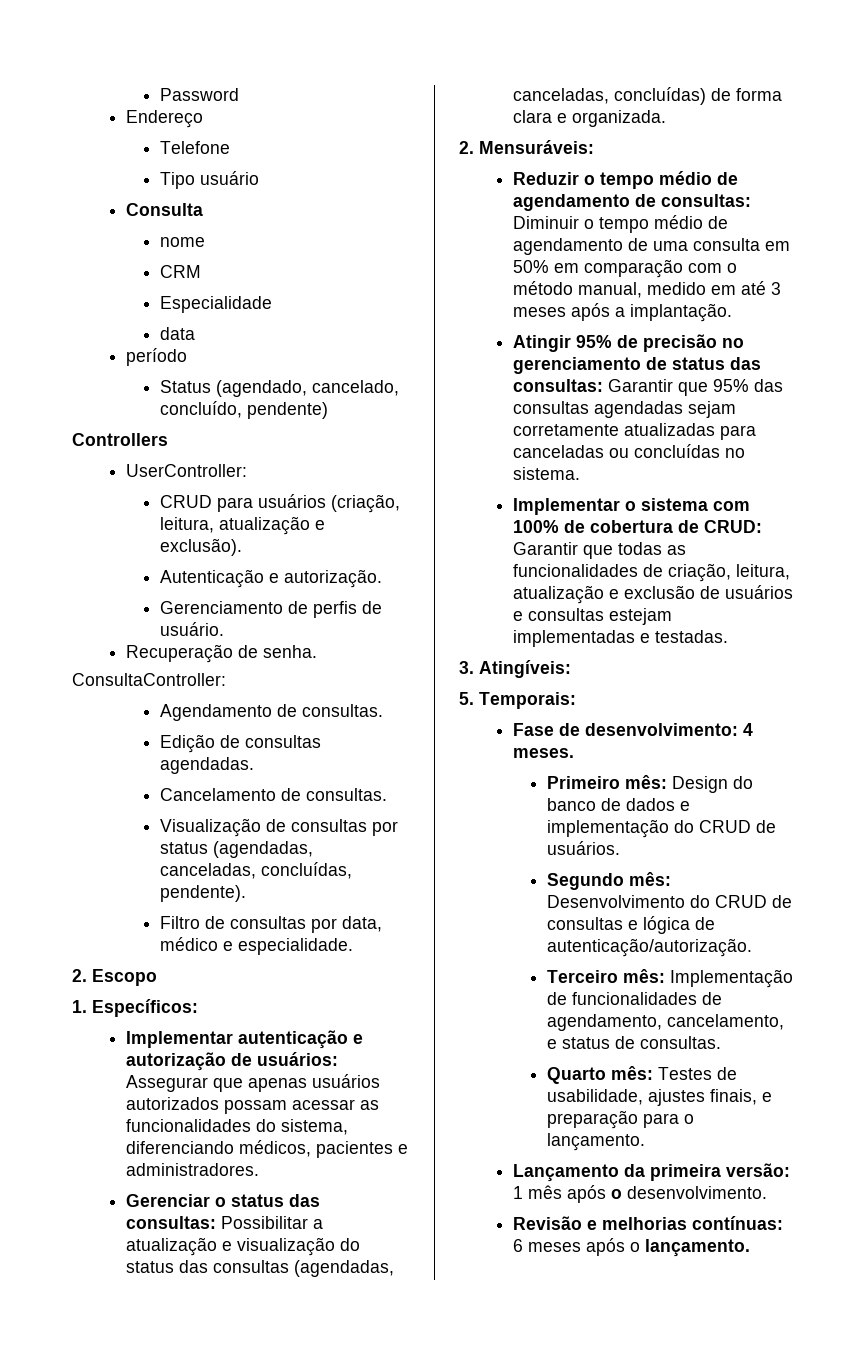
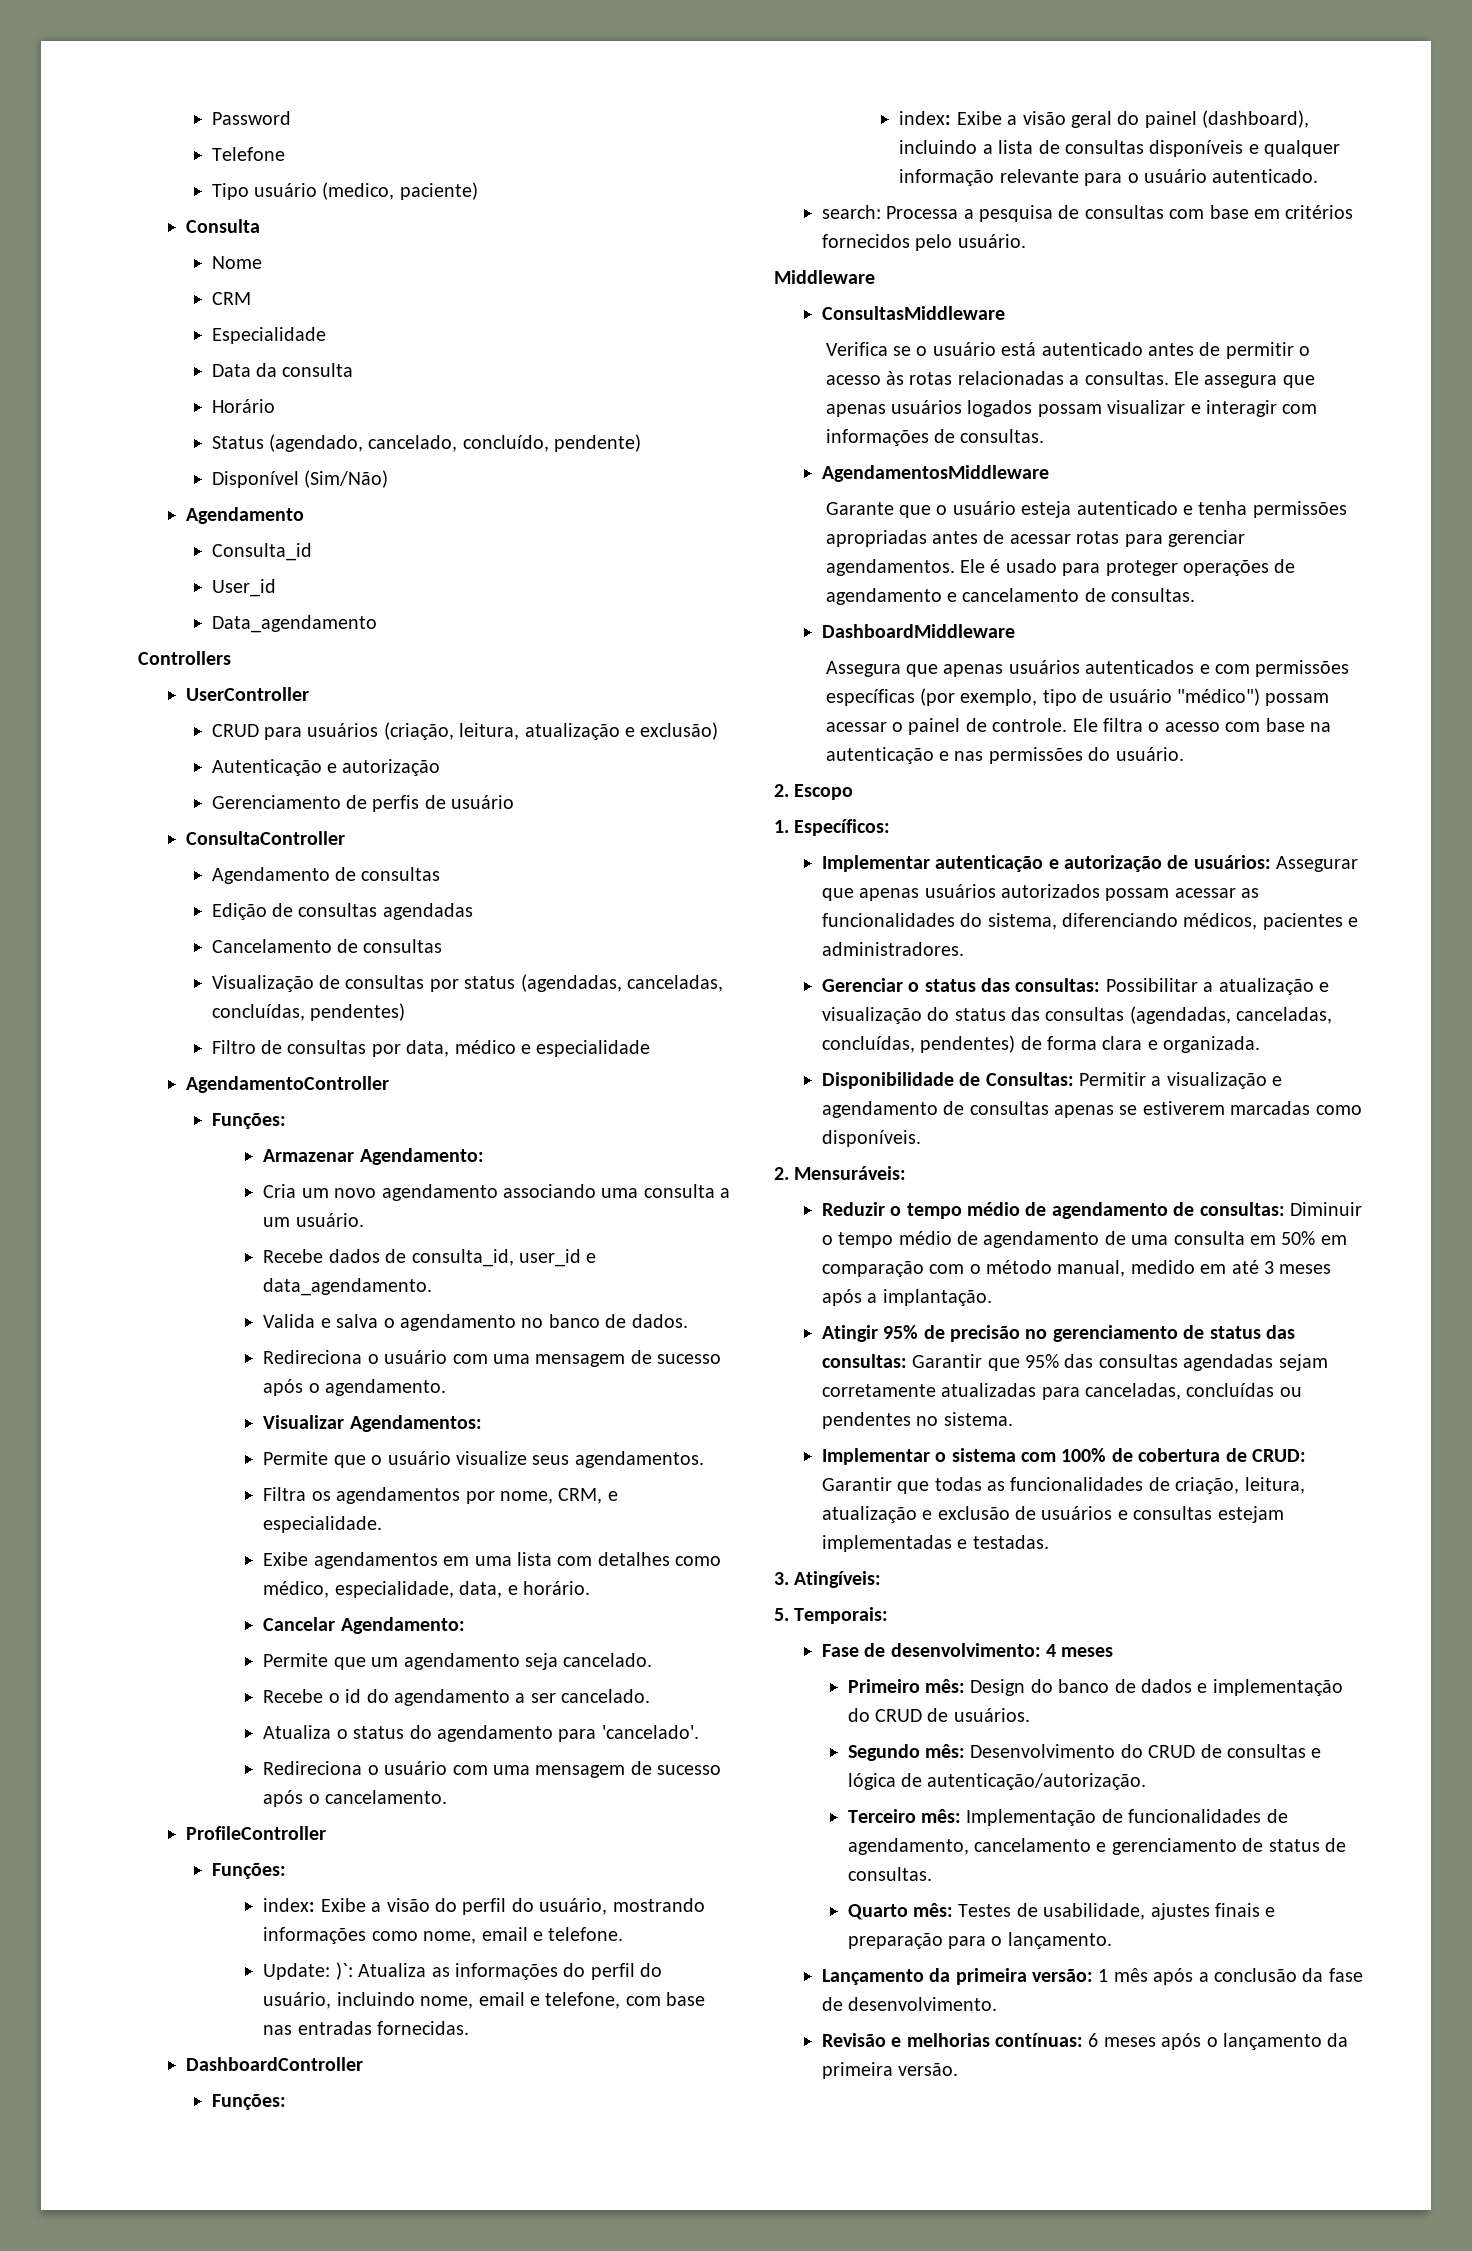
- Endereço
- Tipo usuário
+ Tipo usuário (medico, paciente)
- nome
+ Nome
- data
- período
+ Data da consulta
+ Horário
+ Disponível (Sim/Não)
+ Agendamento
+ Consulta_id
+ User_id
+ Data_agendamento
- UserController:
+ UserController
- CRUD para usuários (criação, leitura, atualização e exclusão).
+ CRUD para usuários (criação, leitura, atualização e exclusão)
- Autenticação e autorização.
+ Autenticação e autorização
- Gerenciamento de perfis de usuário.
- Recuperação de senha.
- ConsultaController:
+ Gerenciamento de perfis de usuário
+ ConsultaController
- Agendamento de consultas.
+ Agendamento de consultas
- Edição de consultas agendadas.
+ Edição de consultas agendadas
- Cancelamento de consultas.
+ Cancelamento de consultas
- Visualização de consultas por status (agendadas, canceladas, concluídas, pendente).
+ Visualização de consultas por status (agendadas, canceladas, concluídas, pendentes)
- Filtro de consultas por data, médico e especialidade.
+ Filtro de consultas por data, médico e especialidade
+ AgendamentoController
+ Funções:
+ Armazenar Agendamento:
+ Cria um novo agendamento associando uma consulta a um usuário.
+ Recebe dados de consulta_id, user_id e data_agendamento.
+ Valida e salva o agendamento no banco de dados.
+ Redireciona o usuário com uma mensagem de sucesso após o agendamento.
+ Visualizar Agendamentos:
+ Permite que o usuário visualize seus agendamentos.
+ Filtra os agendamentos por nome, CRM, e especialidade.
+ Exibe agendamentos em uma lista com detalhes como médico, especialidade, data, e horário.
+ Cancelar Agendamento:
+ Permite que um agendamento seja cancelado.
+ Recebe o id do agendamento a ser cancelado.
+ Atualiza o status do agendamento para 'cancelado'.
+ Redireciona o usuário com uma mensagem de sucesso após o cancelamento.
+ ProfileController
+ Funções:
+ index: Exibe a visão do perfil do usuário, mostrando informações como nome, email e telefone.
+ Update: )`: Atualiza as informações do perfil do usuário, incluindo nome, email e telefone, com base nas entradas fornecidas.
+ DashboardController
+ Funções:
+ index: Exibe a visão geral do painel (dashboard), incluindo a lista de consultas disponíveis e qualquer informação relevante para o usuário autenticado.
+ search: Processa a pesquisa de consultas com base em critérios fornecidos pelo usuário.
+ Middleware
+ ConsultasMiddleware
+ Verifica se o usuário está autenticado antes de permitir o acesso às rotas relacionadas a consultas. Ele assegura que apenas usuários logados possam visualizar e interagir com informações de consultas.
+ AgendamentosMiddleware
+ Garante que o usuário esteja autenticado e tenha permissões apropriadas antes de acessar rotas para gerenciar agendamentos. Ele é usado para proteger operações de agendamento e cancelamento de consultas.
+ DashboardMiddleware
+ Assegura que apenas usuários autenticados e com permissões específicas (por exemplo, tipo de usuário "médico") possam acessar o painel de controle. Ele filtra o acesso com base na autenticação e nas permissões do usuário.
- Gerenciar o status das consultas: Possibilitar a atualização e visualização do status das consultas (agendadas, canceladas, concluídas) de forma clara e organizada.
+ Gerenciar o status das consultas: Possibilitar a atualização e visualização do status das consultas (agendadas, canceladas, concluídas, pendentes) de forma clara e organizada.
+ Disponibilidade de Consultas: Permitir a visualização e agendamento de consultas apenas se estiverem marcadas como disponíveis.
- Atingir 95% de precisão no gerenciamento de status das consultas: Garantir que 95% das consultas agendadas sejam corretamente atualizadas para canceladas ou concluídas no sistema.
+ Atingir 95% de precisão no gerenciamento de status das consultas: Garantir que 95% das consultas agendadas sejam corretamente atualizadas para canceladas, concluídas ou pendentes no sistema.
- Fase de desenvolvimento: 4 meses.
+ Fase de desenvolvimento: 4 meses
- Terceiro mês: Implementação de funcionalidades de agendamento, cancelamento, e status de consultas.
+ Terceiro mês: Implementação de funcionalidades de agendamento, cancelamento e gerenciamento de status de consultas.
- Quarto mês: Testes de usabilidade, ajustes finais, e preparação para o lançamento.
+ Quarto mês: Testes de usabilidade, ajustes finais e preparação para o lançamento.
- Lançamento da primeira versão: 1 mês após o desenvolvimento.
+ Lançamento da primeira versão: 1 mês após a conclusão da fase de desenvolvimento.
- Revisão e melhorias contínuas: 6 meses após o lançamento.
+ Revisão e melhorias contínuas: 6 meses após o lançamento da primeira versão.

